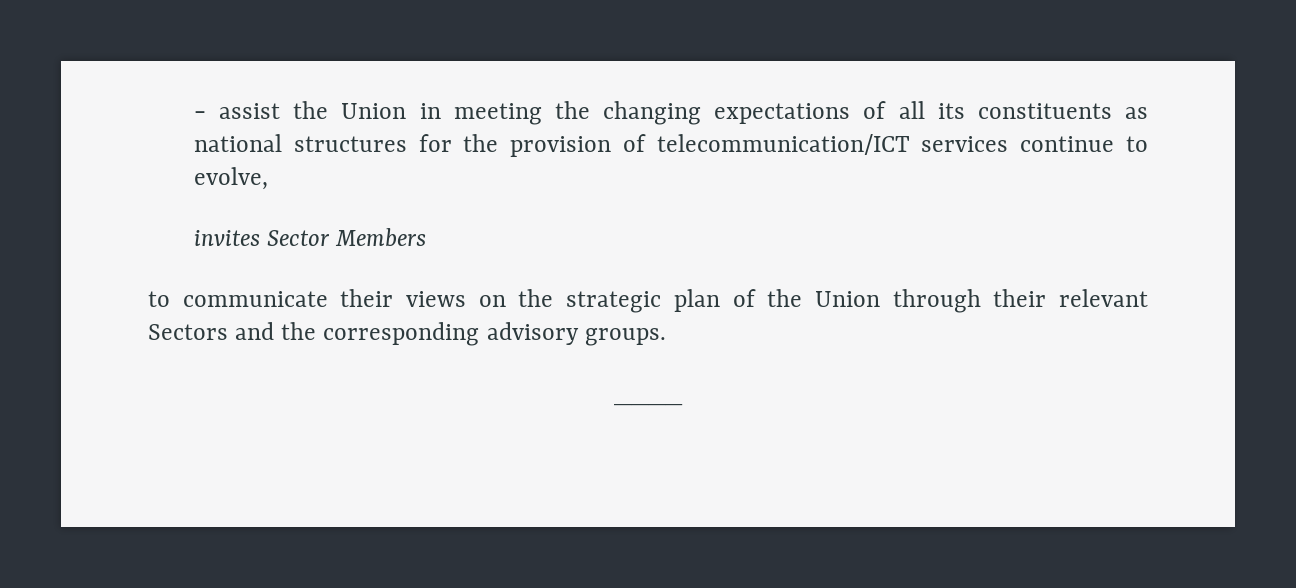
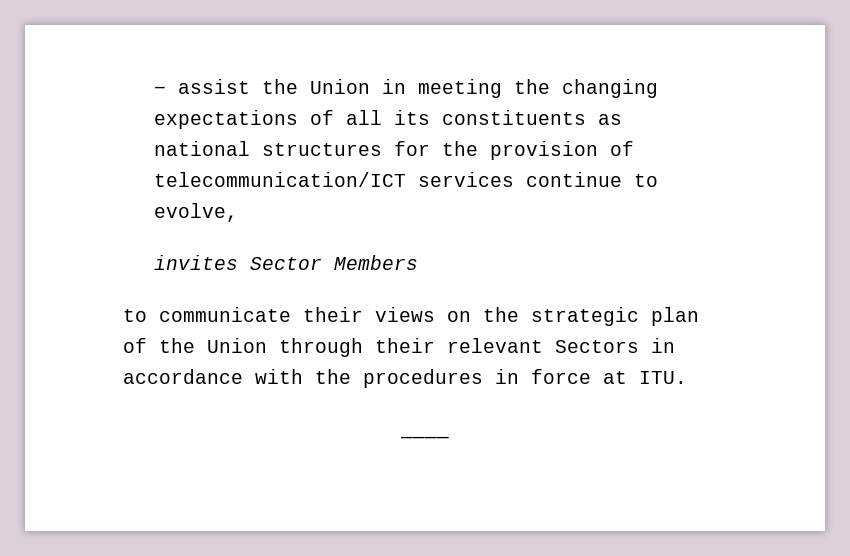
- to communicate their views on the strategic plan of the Union through their relevant Sectors and the corresponding advisory groups.
+ to communicate their views on the strategic plan of the Union through their relevant Sectors in accordance with the procedures in force at ITU.

